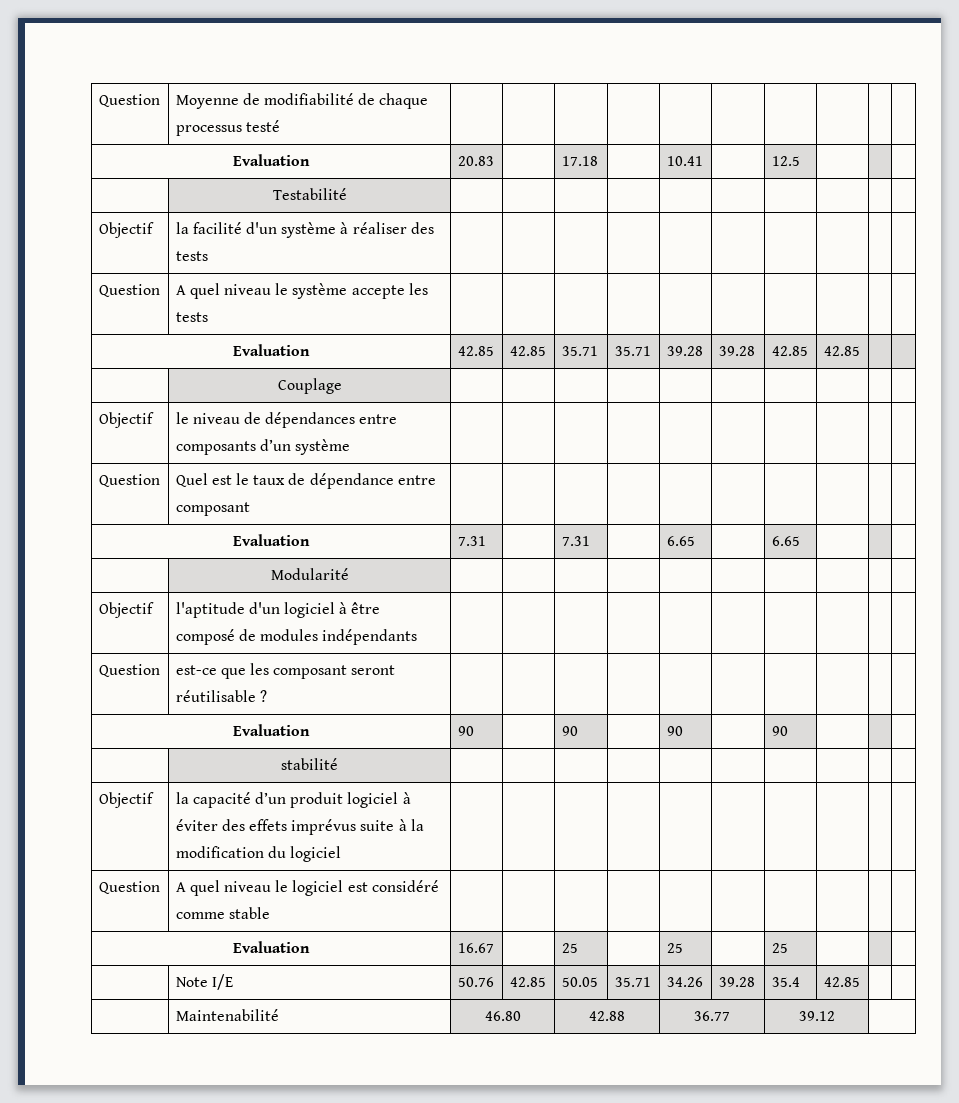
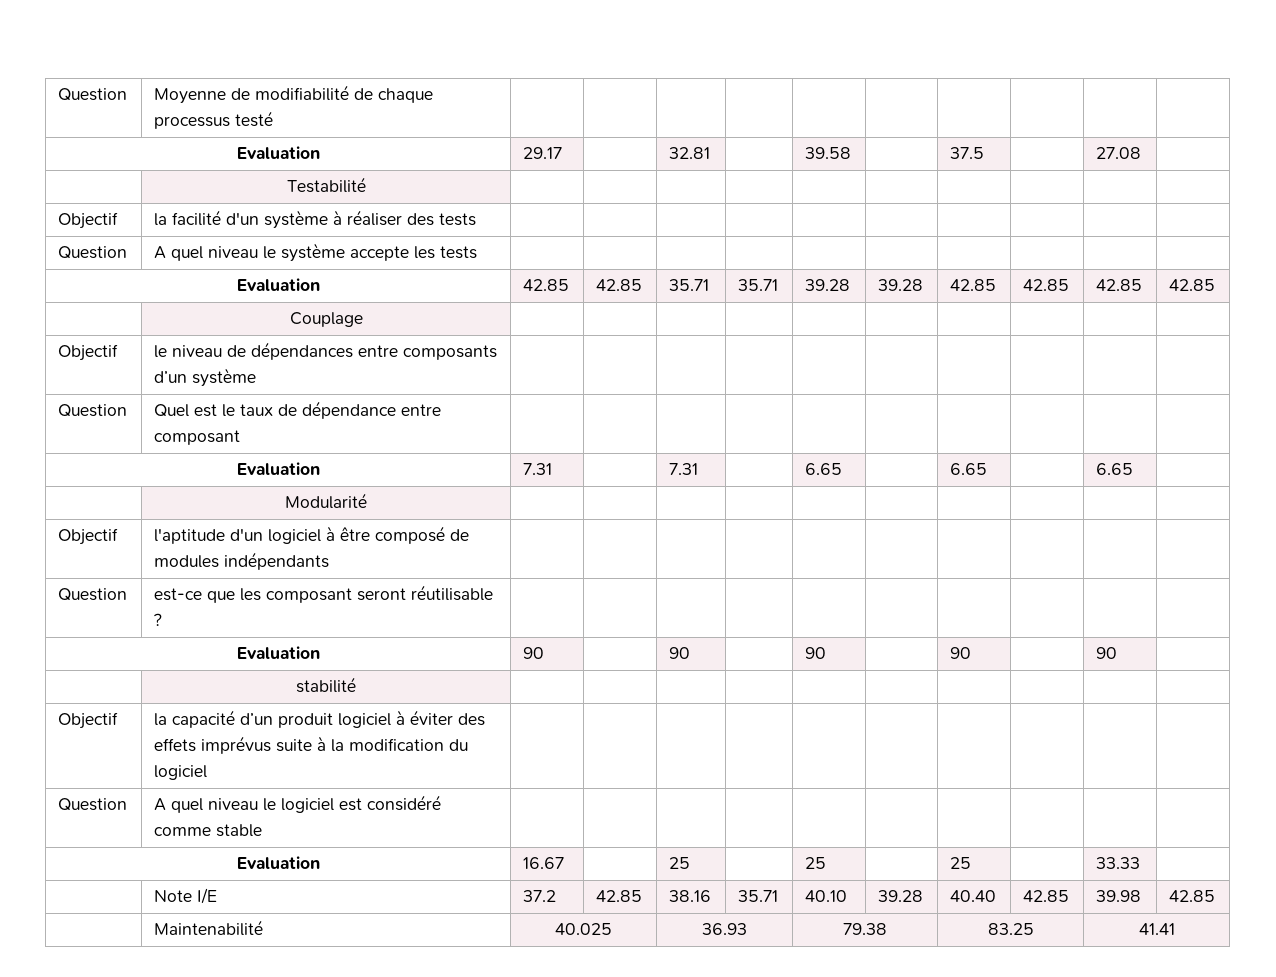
- Evaluation | 20.83 | | 17.18 | | 10.41 | | 12.5 | | |
+ Evaluation | 29.17 | | 32.81 | | 39.58 | | 37.5 | | 27.08 |
- Evaluation | 42.85 | 42.85 | 35.71 | 35.71 | 39.28 | 39.28 | 42.85 | 42.85 | |
+ Evaluation | 42.85 | 42.85 | 35.71 | 35.71 | 39.28 | 39.28 | 42.85 | 42.85 | 42.85 | 42.85
- Evaluation | 7.31 | | 7.31 | | 6.65 | | 6.65 | | |
+ Evaluation | 7.31 | | 7.31 | | 6.65 | | 6.65 | | 6.65 |
- Evaluation | 90 | | 90 | | 90 | | 90 | | |
+ Evaluation | 90 | | 90 | | 90 | | 90 | | 90 |
- Evaluation | 16.67 | | 25 | | 25 | | 25 | | |
+ Evaluation | 16.67 | | 25 | | 25 | | 25 | | 33.33 |
- | Note I/E | 50.76 | 42.85 | 50.05 | 35.71 | 34.26 | 39.28 | 35.4 | 42.85 | |
+ | Note I/E | 37.2 | 42.85 | 38.16 | 35.71 | 40.10 | 39.28 | 40.40 | 42.85 | 39.98 | 42.85
- | Maintenabilité | 46.80 | 42.88 | 36.77 | 39.12 |
+ | Maintenabilité | 40.025 | 36.93 | 79.38 | 83.25 | 41.41

